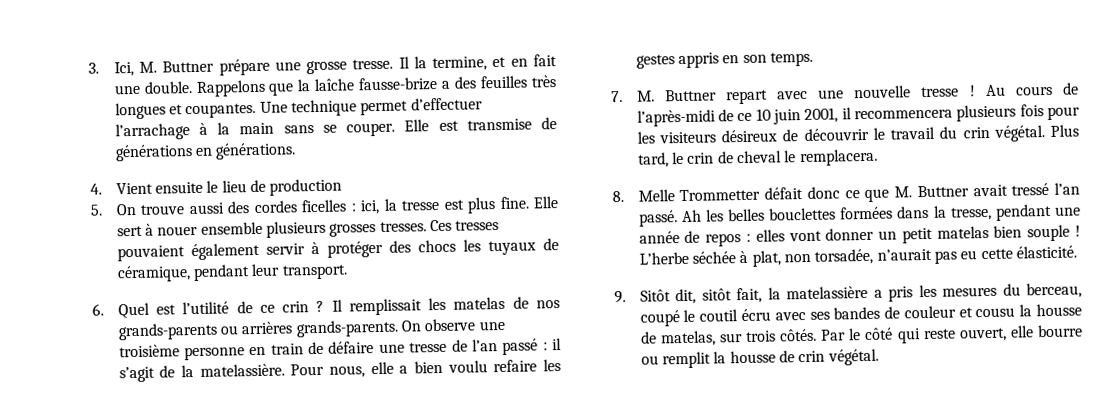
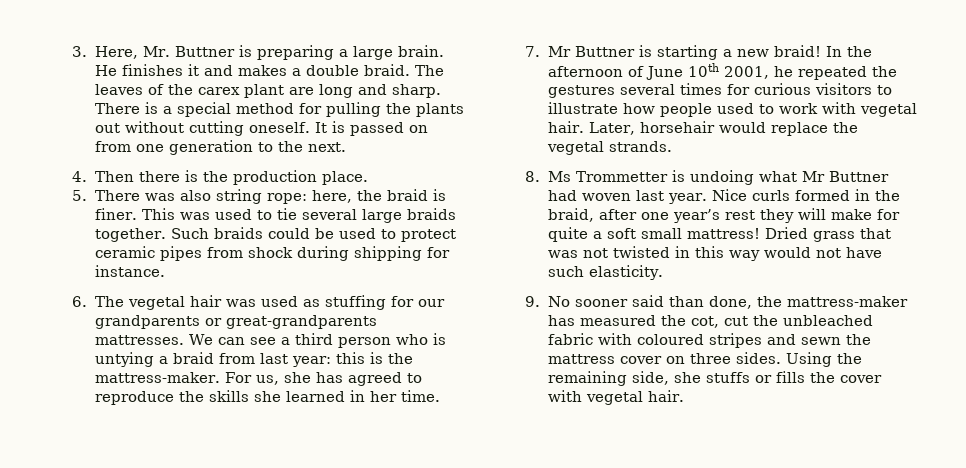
- 3. Ici, M. Buttner prépare une grosse tresse. Il la termine, et en fait une double. Rappelons que la laîche fausse-brize a des feuilles très longues et coupantes. Une technique permet d’effectuer l’arrachage à la main sans se couper. Elle est transmise de générations en générations.
- 4. Vient ensuite le lieu de production
+ 3. Here, Mr. Buttner is preparing a large brain. He finishes it and makes a double braid. The leaves of the carex plant are long and sharp. There is a special method for pulling the plants out without cutting oneself. It is passed on from one generation to the next.
+ 4. Then there is the production place.
- 5. On trouve aussi des cordes ficelles : ici, la tresse est plus fine. Elle sert à nouer ensemble plusieurs grosses tresses. Ces tresses pouvaient également servir à protéger des chocs les tuyaux de céramique, pendant leur transport.
- 6. Quel est l’utilité de ce crin ? Il remplissait les matelas de nos grands-parents ou arrières grands-parents. On observe une troisième personne en train de défaire une tresse de l’an passé : il s’agit de la matelassière. Pour nous, elle a bien voulu refaire les gestes appris en son temps.
- 7. M. Buttner repart avec une nouvelle tresse ! Au cours de l’après-midi de ce 10 juin 2001, il recommencera plusieurs fois pour les visiteurs désireux de découvrir le travail du crin végétal. Plus tard, le crin de cheval le remplacera.
- 8. Melle Trommetter défait donc ce que M. Buttner avait tressé l’an passé. Ah les belles bouclettes formées dans la tresse, pendant une année de repos : elles vont donner un petit matelas bien souple ! L’herbe séchée à plat, non torsadée, n’aurait pas eu cette élasticité.
- 9. Sitôt dit, sitôt fait, la matelassière a pris les mesures du berceau, coupé le coutil écru avec ses bandes de couleur et cousu la housse de matelas, sur trois côtés. Par le côté qui reste ouvert, elle bourre ou remplit la housse de crin végétal.
+ 5. There was also string rope: here, the braid is finer. This was used to tie several large braids together. Such braids could be used to protect ceramic pipes from shock during shipping for instance.
+ 6. The vegetal hair was used as stuffing for our grandparents or great-grandparents mattresses. We can see a third person who is untying a braid from last year: this is the mattress-maker. For us, she has agreed to reproduce the skills she learned in her time.
+ 7. Mr Buttner is starting a new braid! In the afternoon of June 10th 2001, he repeated the gestures several times for curious visitors to illustrate how people used to work with vegetal hair. Later, horsehair would replace the vegetal strands.
+ 8. Ms Trommetter is undoing what Mr Buttner had woven last year. Nice curls formed in the braid, after one year’s rest they will make for quite a soft small mattress! Dried grass that was not twisted in this way would not have such elasticity.
+ 9. No sooner said than done, the mattress-maker has measured the cot, cut the unbleached fabric with coloured stripes and sewn the mattress cover on three sides. Using the remaining side, she stuffs or fills the cover with vegetal hair.

